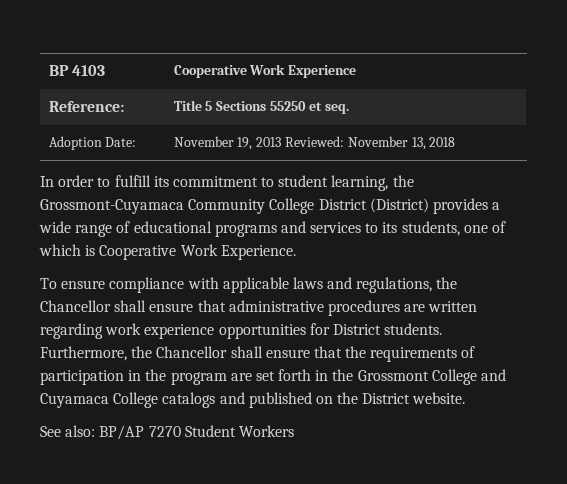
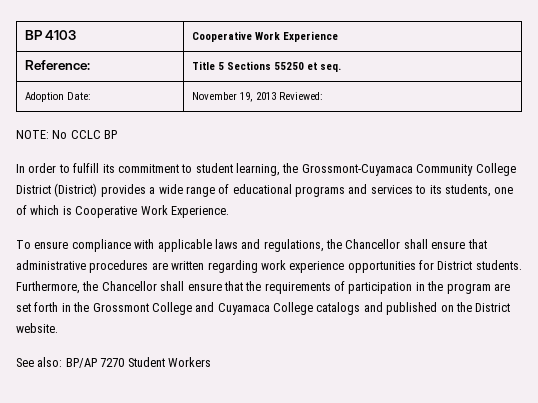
- Adoption Date: | November 19, 2013 Reviewed: November 13, 2018
+ Adoption Date: | November 19, 2013 Reviewed:
+ NOTE: No CCLC BP

